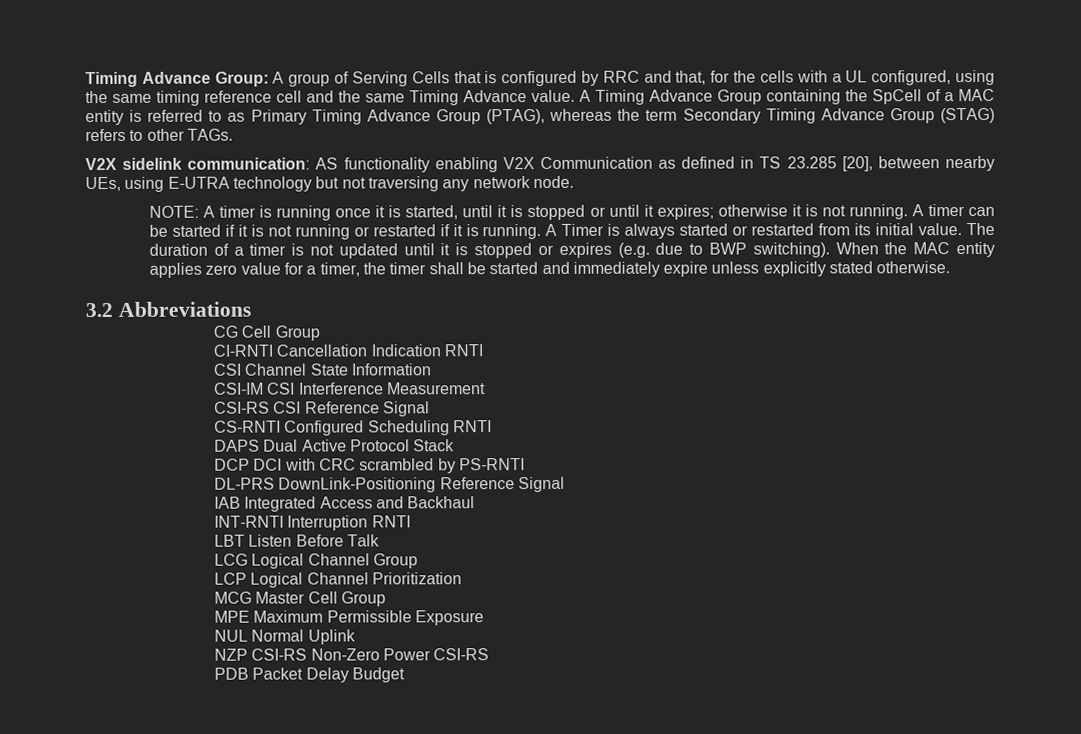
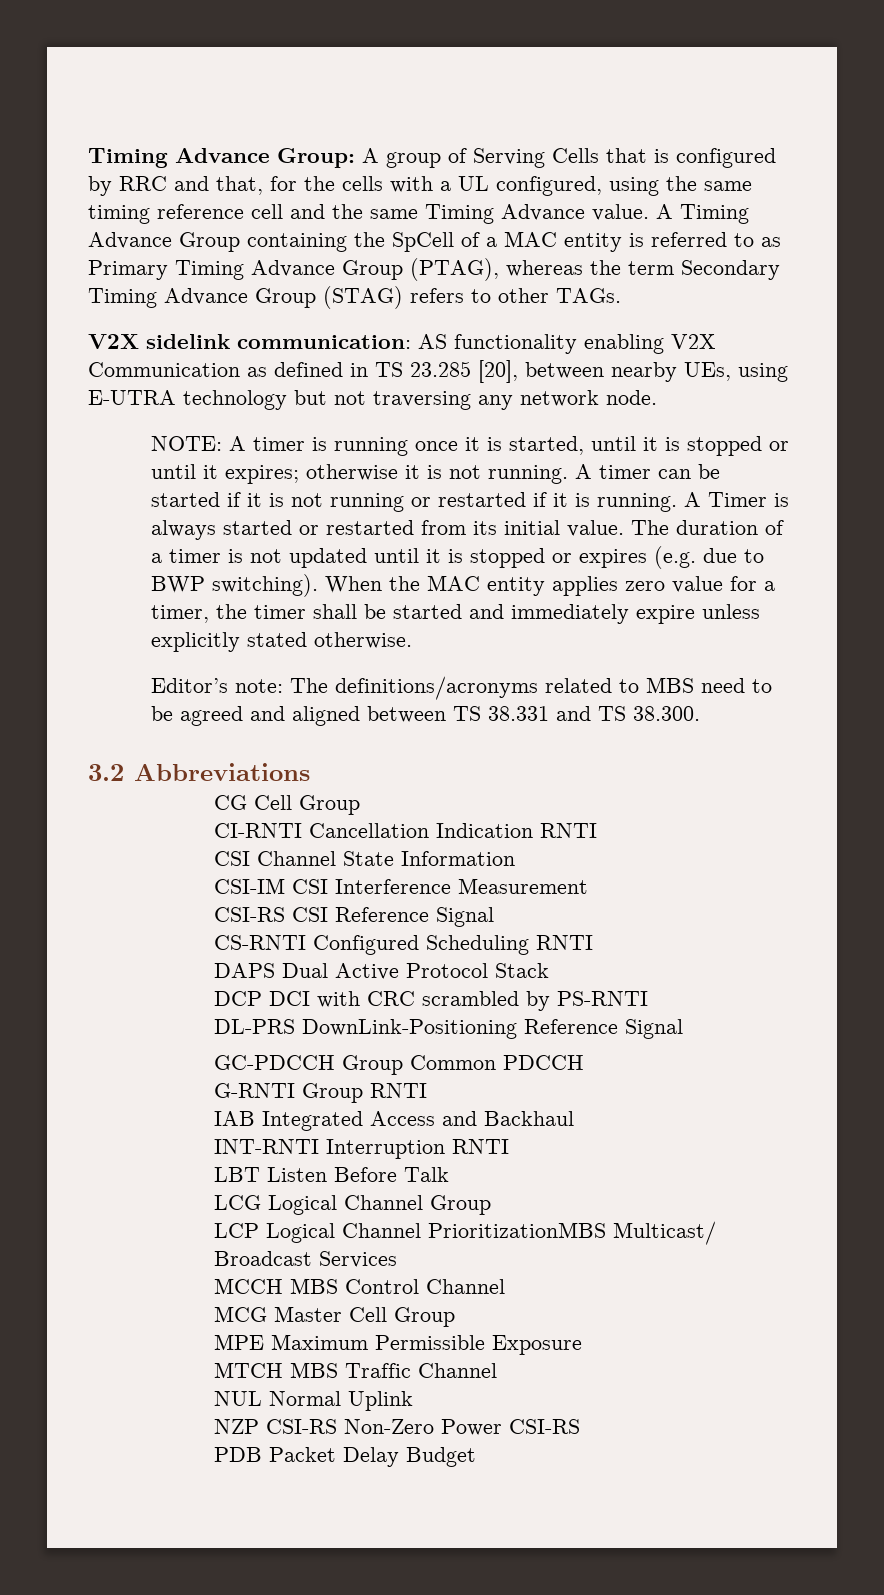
+ Editor’s note: The definitions/acronyms related to MBS need to be agreed and aligned between TS 38.331 and TS 38.300.
+ GC-PDCCH Group Common PDCCH
+ G-RNTI Group RNTI
- LCP Logical Channel Prioritization
+ LCP Logical Channel PrioritizationMBS Multicast/ Broadcast Services
+ MCCH MBS Control Channel
+ MTCH MBS Traffic Channel

